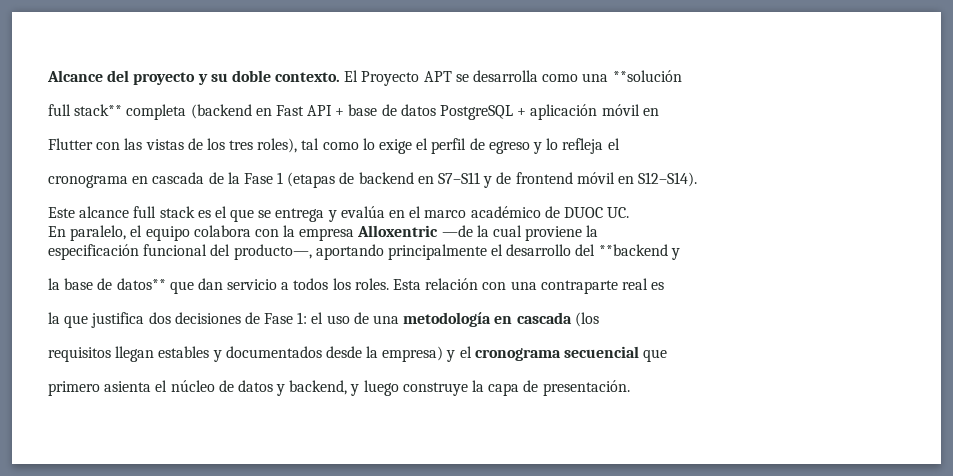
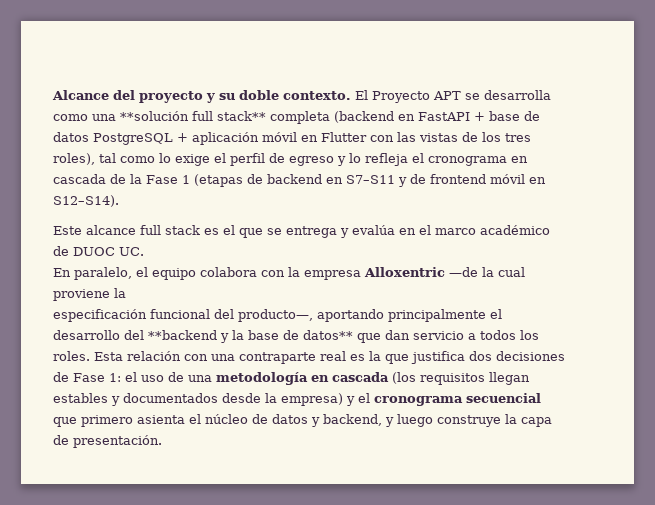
- El Proyecto APT se desarrolla como una **solución
- full stack** completa (backend en Fast API + base de datos PostgreSQL + aplicación móvil en
- Flutter con las vistas de los tres roles), tal como lo exige el perfil de egreso y lo refleja el
- cronograma en cascada de la Fase 1 (etapas de backend en S7–S11 y de frontend móvil en S12–S14).
+ El Proyecto APT se desarrolla como una **solución full stack** completa (backend en FastAPI + base de datos PostgreSQL + aplicación móvil en Flutter con las vistas de los tres roles), tal como lo exige el perfil de egreso y lo refleja el cronograma en cascada de la Fase 1 (etapas de backend en S7–S11 y de frontend móvil en S12–S14).
- especificación funcional del producto—, aportando principalmente el desarrollo del **backend y
- la base de datos** que dan servicio a todos los roles.
+ especificación funcional del producto—, aportando principalmente el desarrollo del **backend y la base de datos** que dan servicio a todos los roles.
- Esta relación con una contraparte real es
- la que justifica dos decisiones de Fase 1: el uso de una metodología en cascada (los
- requisitos llegan estables y documentados desde la empresa) y el cronograma secuencial que
- primero asienta el núcleo de datos y backend, y luego construye la capa de presentación.
+ Esta relación con una contraparte real es la que justifica dos decisiones de Fase 1: el uso de una metodología en cascada (los requisitos llegan estables y documentados desde la empresa) y el cronograma secuencial que primero asienta el núcleo de datos y backend, y luego construye la capa de presentación.

